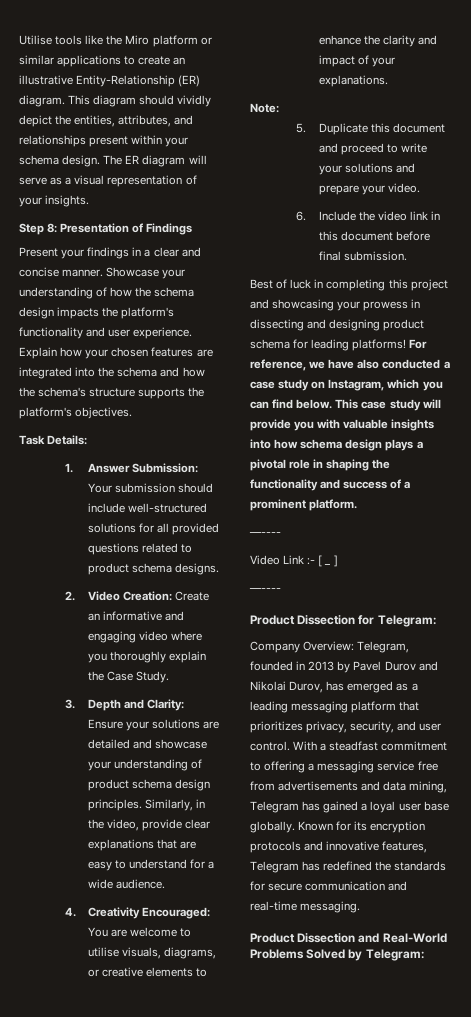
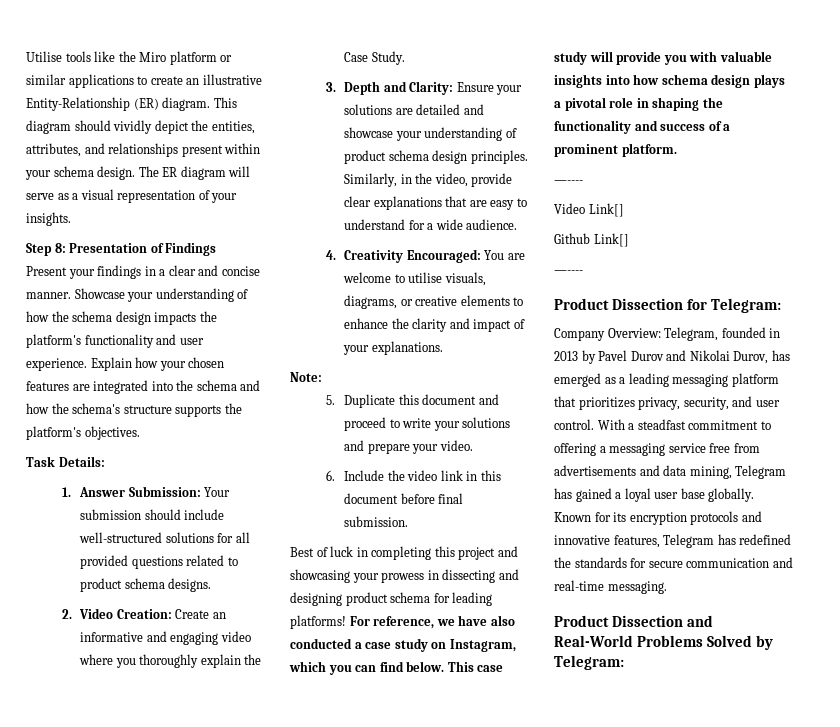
- Video Link :- [ _ ]
+ Video Link[]
+ Github Link[]

